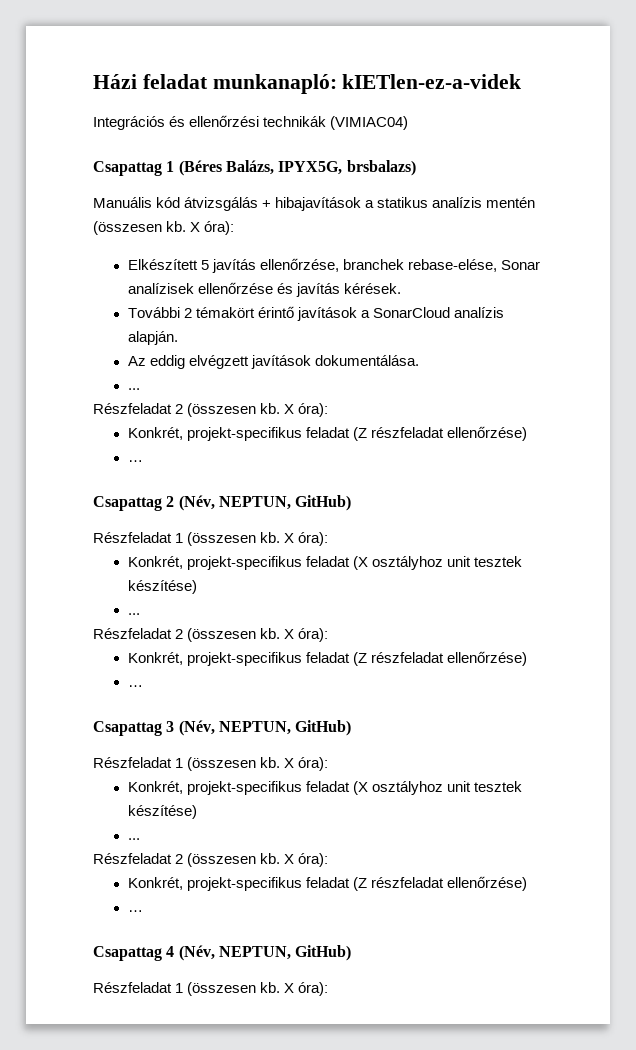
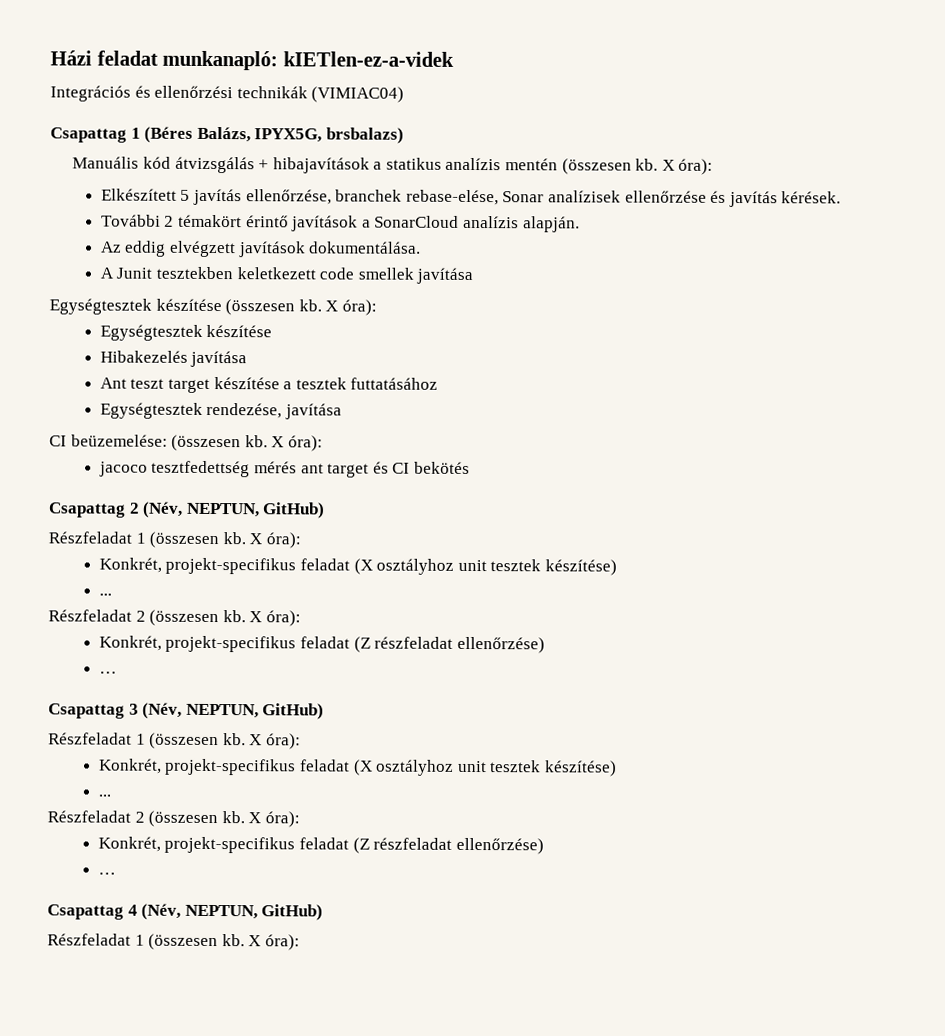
  Az eddig elvégzett javítások dokumentálása.
- ...
- Részfeladat 2 (összesen kb. X óra):
- Konkrét, projekt-specifikus feladat (Z részfeladat ellenőrzése)
- …
+ A Junit tesztekben keletkezett code smellek javítása
+ Egységtesztek készítése (összesen kb. X óra):
+ Egységtesztek készítése
+ Hibakezelés javítása
+ Ant teszt target készítése a tesztek futtatásához
+ Egységtesztek rendezése, javítása
+ CI beüzemelése: (összesen kb. X óra):
+ jacoco tesztfedettség mérés ant target és CI bekötés

